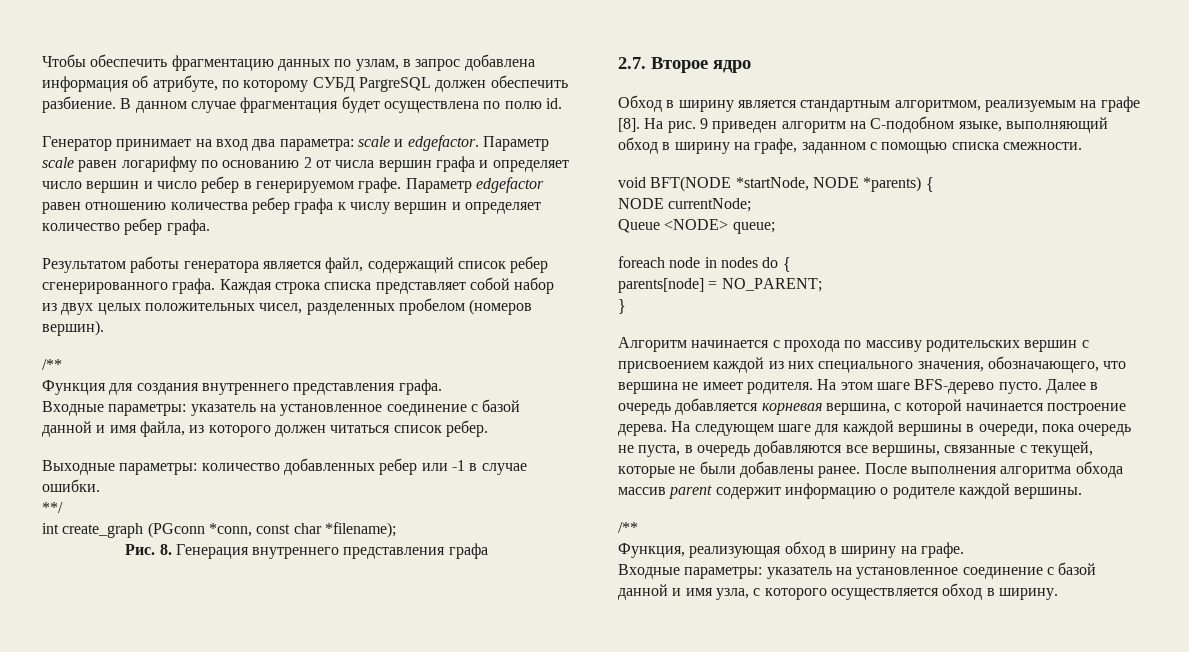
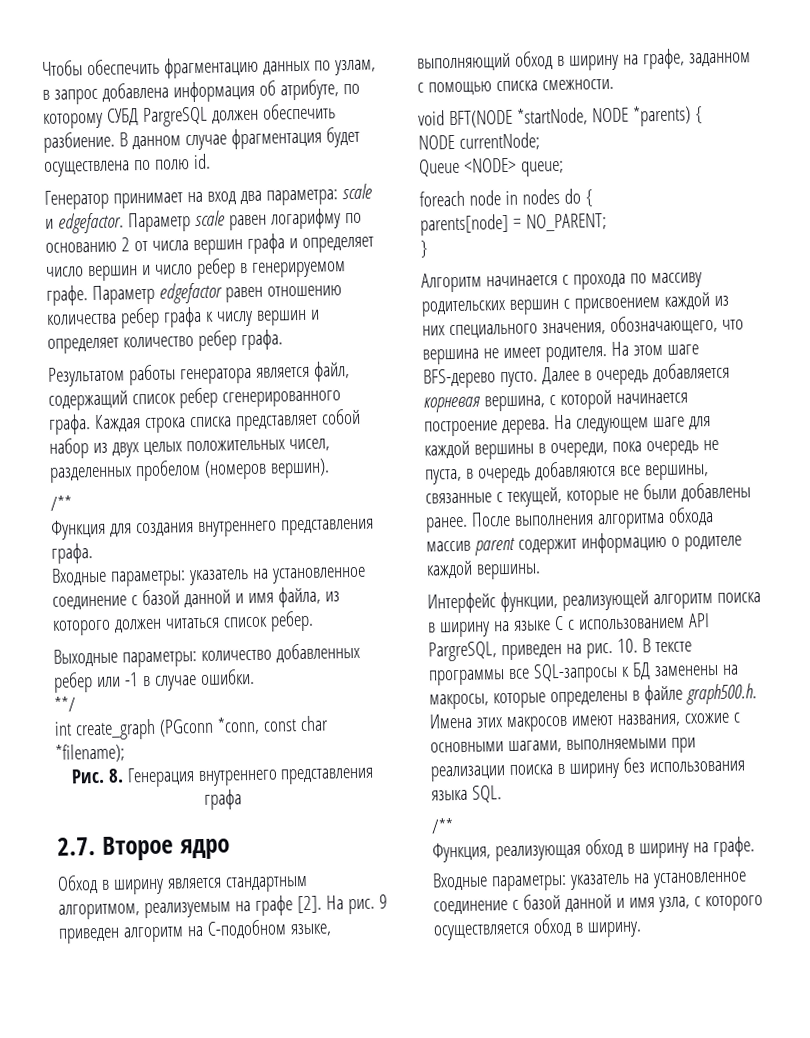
- Обход в ширину является стандартным алгоритмом, реализуемым на графе [8].
+ Обход в ширину является стандартным алгоритмом, реализуемым на графе [2].
+ Интерфейс функции, реализующей алгоритм поиска в ширину на языке C с использованием API PargreSQL, приведен на рис. 10. В тексте программы все SQL-запросы к БД заменены на макросы, которые определены в файле graph500.h. Имена этих макросов имеют названия, схожие с основными шагами, выполняемыми при реализации поиска в ширину без использования языка SQL.

